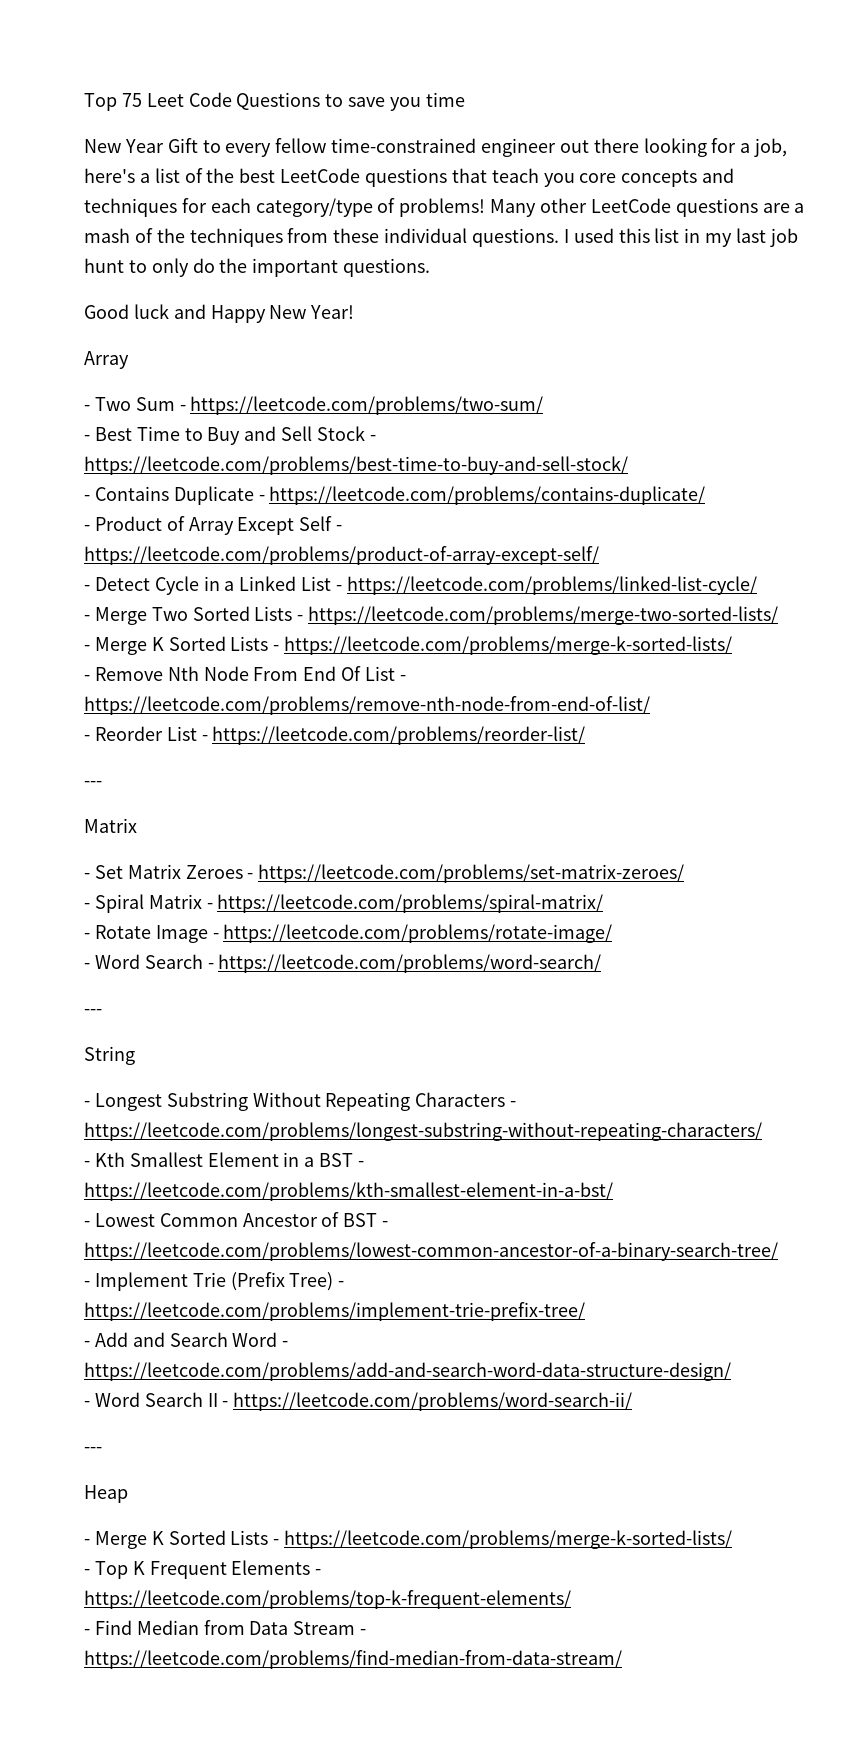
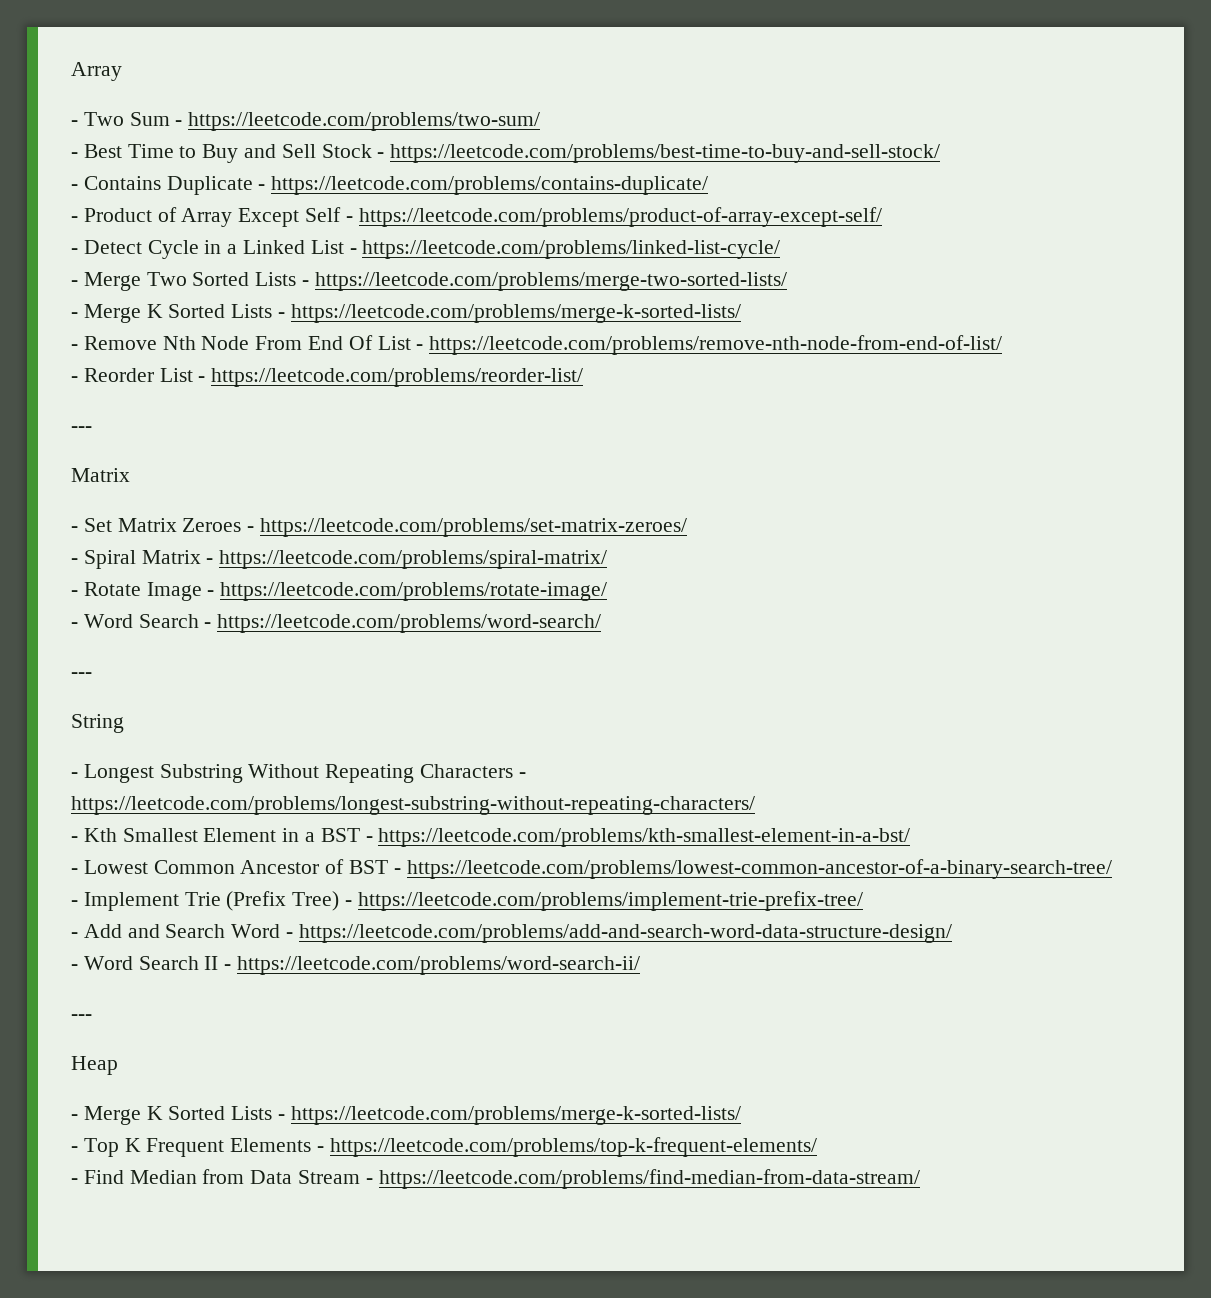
- Top 75 Leet Code Questions to save you time
- New Year Gift to every fellow time-constrained engineer out there looking for a job, here's a list of the best LeetCode questions that teach you core concepts and techniques for each category/type of problems! Many other LeetCode questions are a mash of the techniques from these individual questions. I used this list in my last job hunt to only do the important questions.
- Good luck and Happy New Year!

